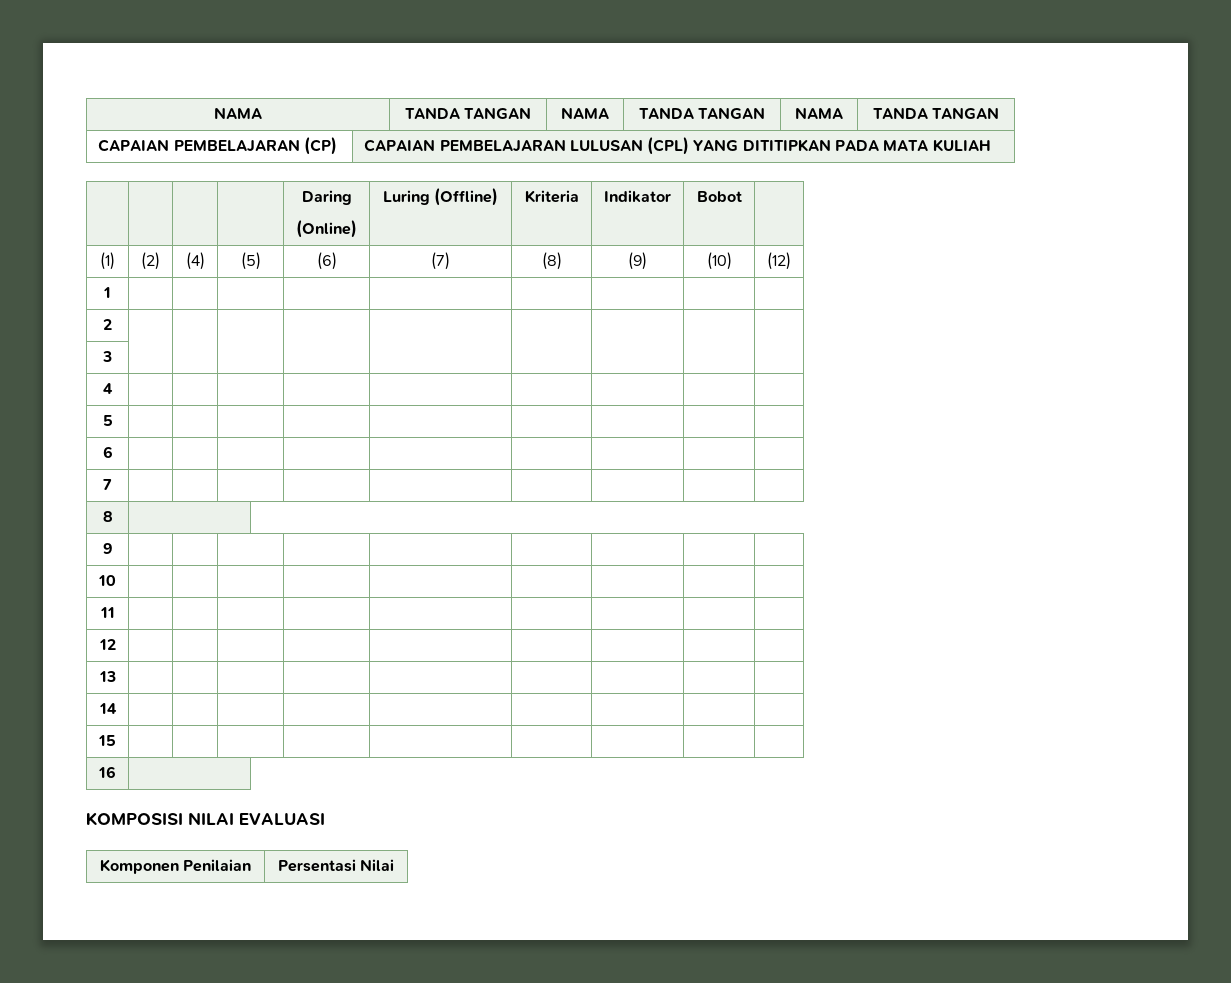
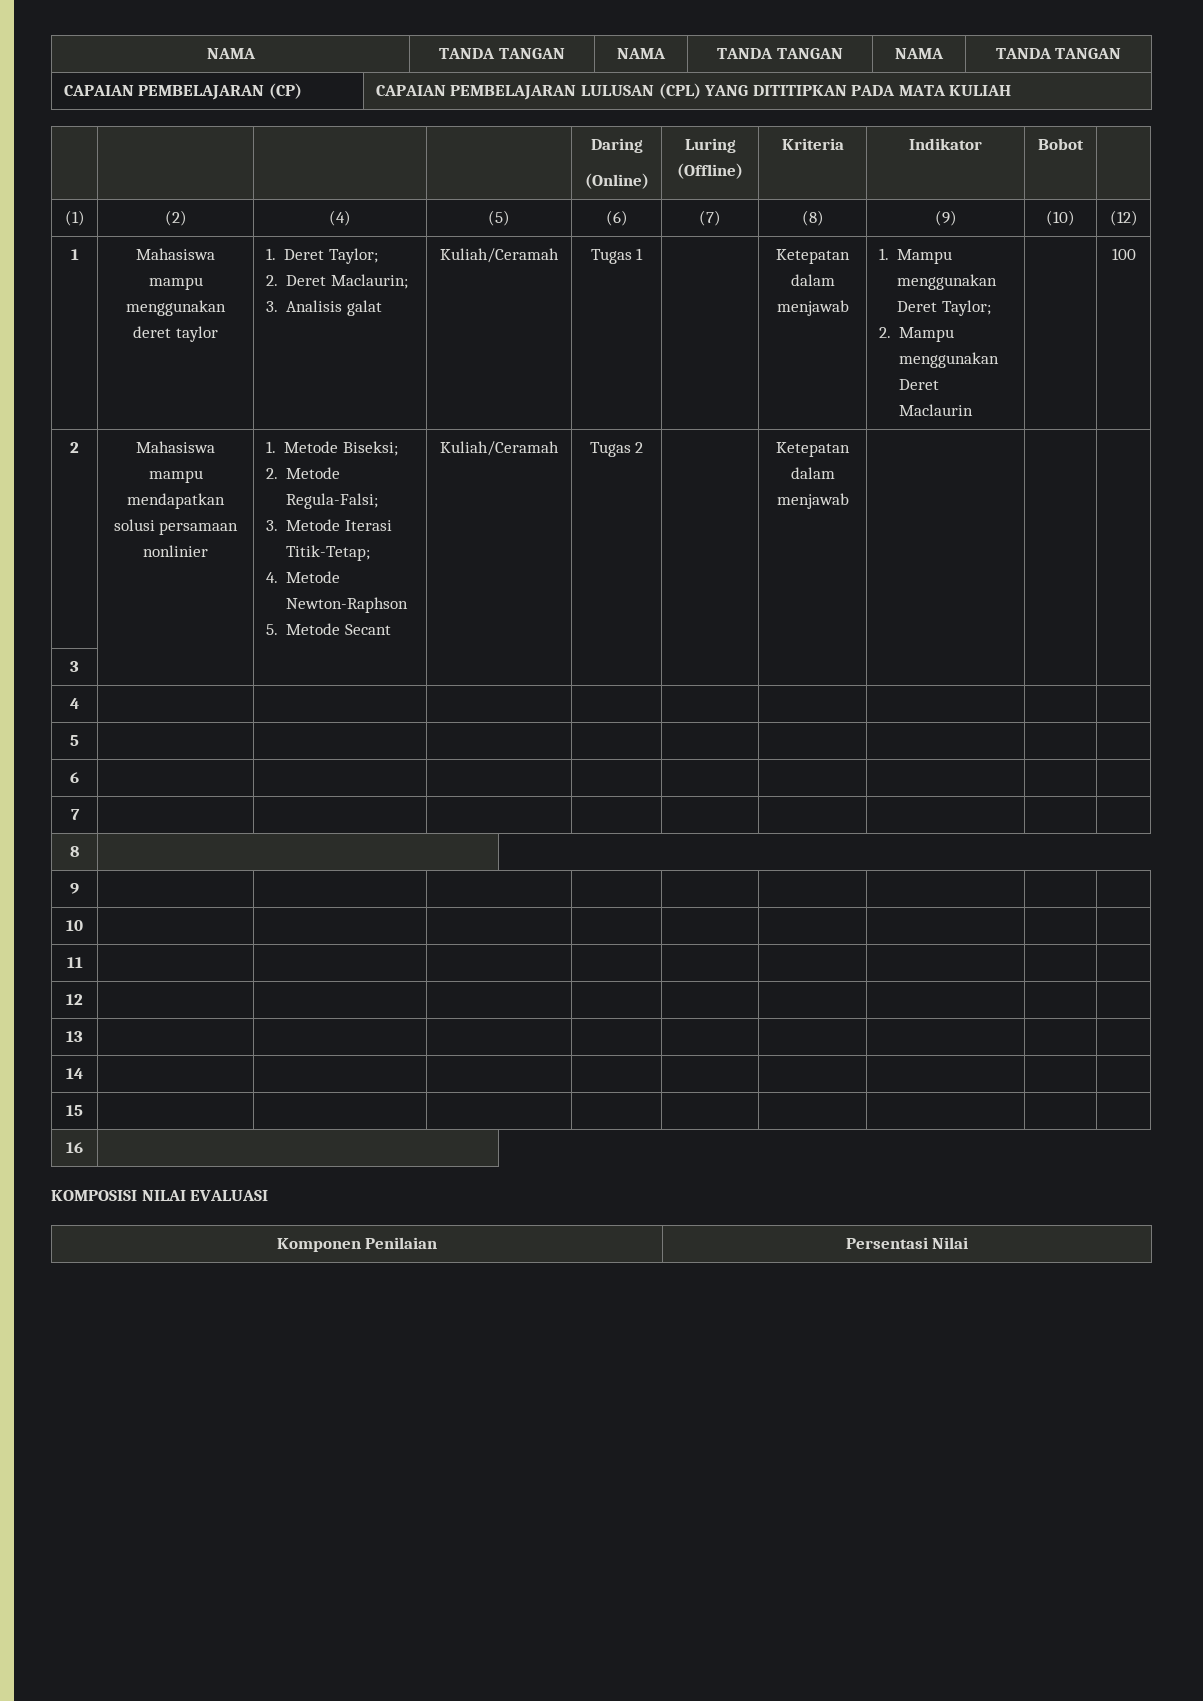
- 1 | | | | | | | | |
- 2 | | | | | | | | |
+ 1 | Mahasiswa mampu menggunakan deret taylor | 1. Deret Taylor;
+ 2. Deret Maclaurin;
+ 3. Analisis galat | Kuliah/Ceramah | Tugas 1 | | Ketepatan dalam menjawab | 1. Mampu menggunakan Deret Taylor;
+ 2. Mampu menggunakan Deret Maclaurin | | 100
+ 2 | Mahasiswa mampu mendapatkan solusi persamaan nonlinier | 1. Metode Biseksi;
+ 2. Metode Regula-Falsi;
+ 3. Metode Iterasi Titik-Tetap;
+ 4. Metode Newton-Raphson
+ 5. Metode Secant | Kuliah/Ceramah | Tugas 2 | | Ketepatan dalam menjawab | | |

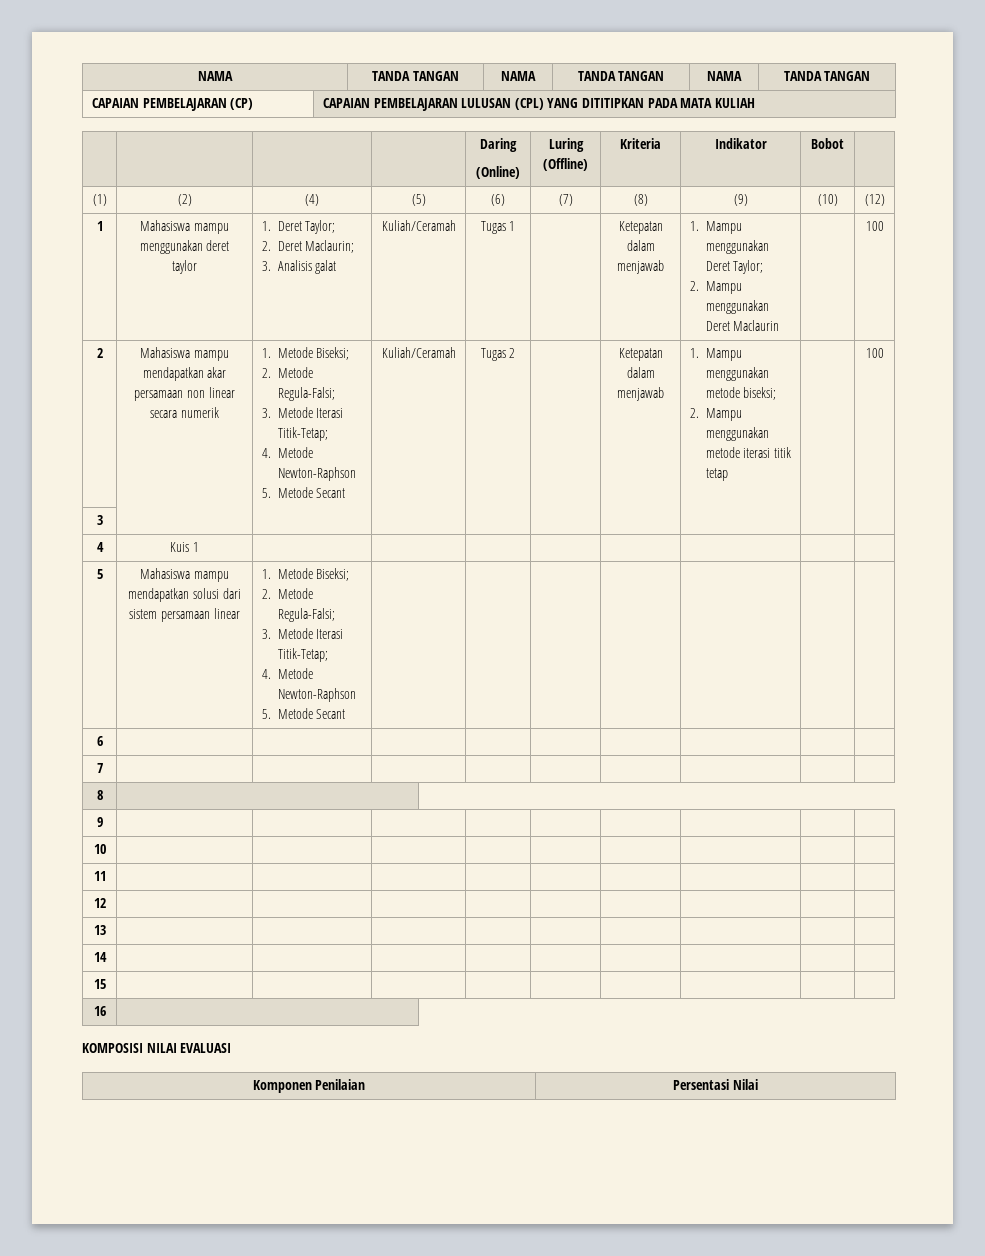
- Mahasiswa mampu mendapatkan solusi persamaan nonlinier
+ Mahasiswa mampu mendapatkan akar persamaan non linear secara numerik
+ 1. Mampu menggunakan metode biseksi;
+ 2. Mampu menggunakan metode iterasi titik tetap | | 100
- 4 | | | | | | | | |
+ 4 | Kuis 1 | | | | | | | |
- 5 | | | | | | | | |
+ 5 | Mahasiswa mampu mendapatkan solusi dari sistem persamaan linear | 1. Metode Biseksi;
+ 2. Metode Regula-Falsi;
+ 3. Metode Iterasi Titik-Tetap;
+ 4. Metode Newton-Raphson
+ 5. Metode Secant | | | | | | |

